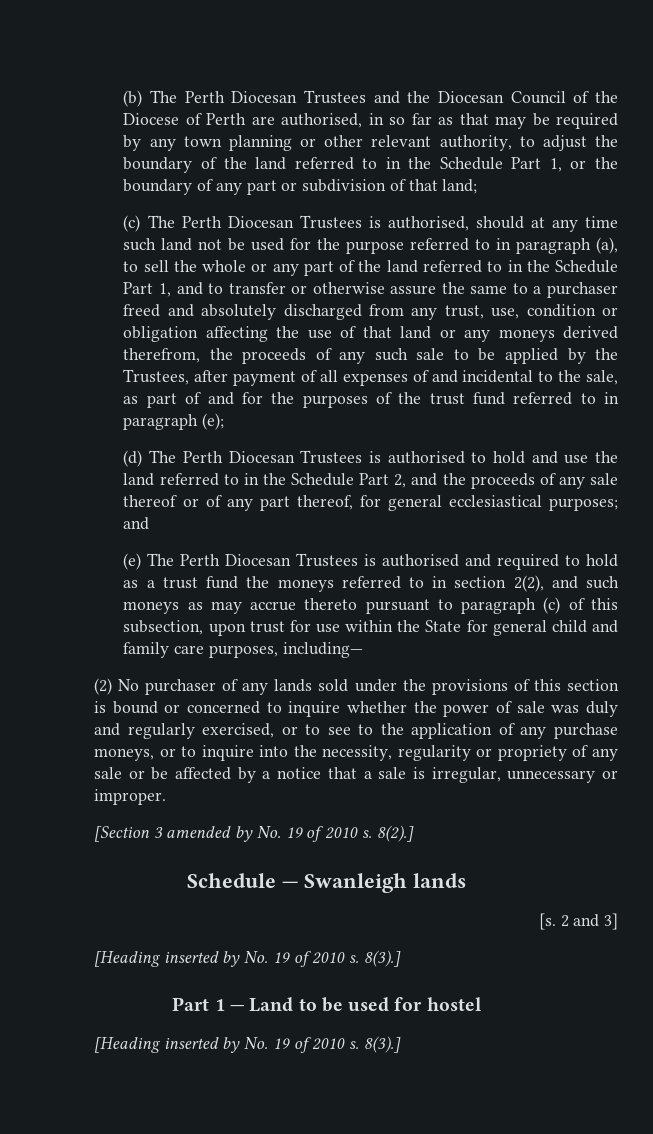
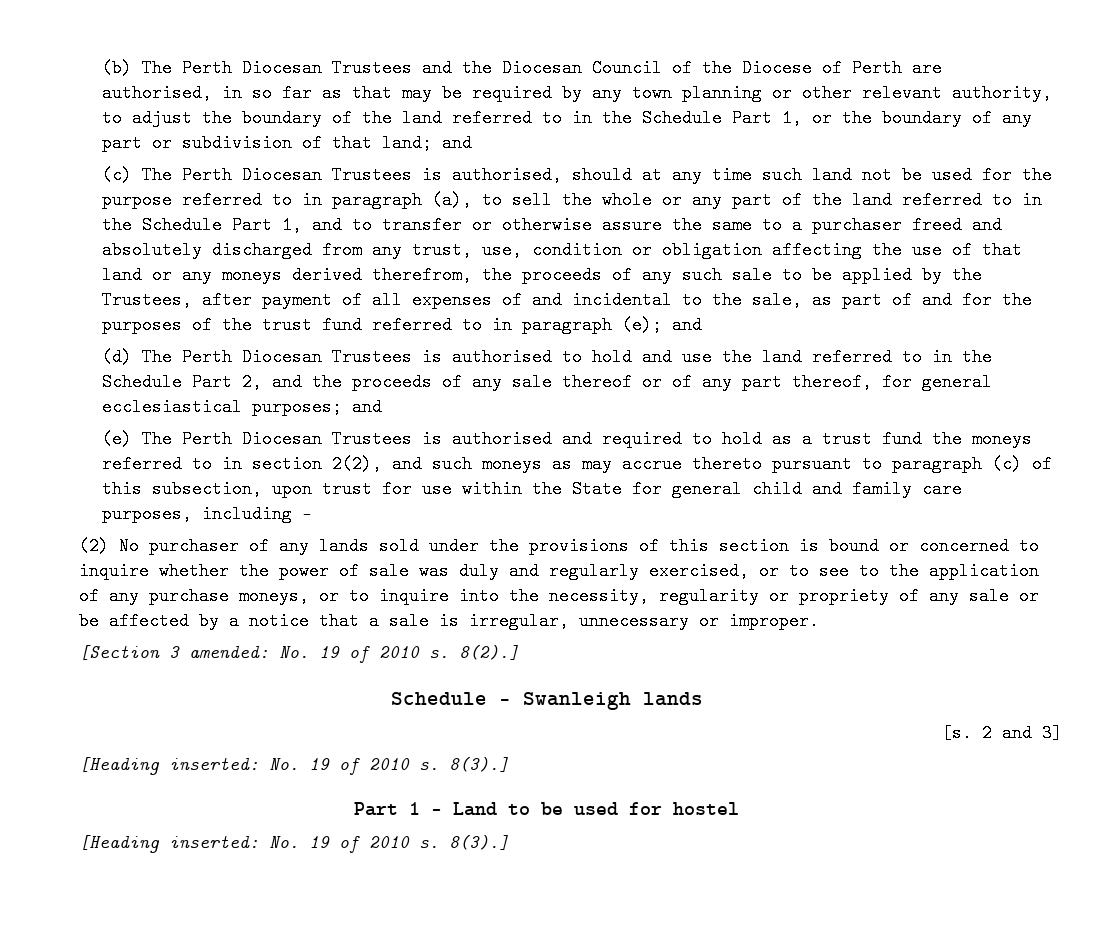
- (b) The Perth Diocesan Trustees and the Diocesan Council of the Diocese of Perth are authorised, in so far as that may be required by any town planning or other relevant authority, to adjust the boundary of the land referred to in the Schedule Part 1, or the boundary of any part or subdivision of that land;
+ (b) The Perth Diocesan Trustees and the Diocesan Council of the Diocese of Perth are authorised, in so far as that may be required by any town planning or other relevant authority, to adjust the boundary of the land referred to in the Schedule Part 1, or the boundary of any part or subdivision of that land; and
- (c) The Perth Diocesan Trustees is authorised, should at any time such land not be used for the purpose referred to in paragraph (a), to sell the whole or any part of the land referred to in the Schedule Part 1, and to transfer or otherwise assure the same to a purchaser freed and absolutely discharged from any trust, use, condition or obligation affecting the use of that land or any moneys derived therefrom, the proceeds of any such sale to be applied by the Trustees, after payment of all expenses of and incidental to the sale, as part of and for the purposes of the trust fund referred to in paragraph (e);
+ (c) The Perth Diocesan Trustees is authorised, should at any time such land not be used for the purpose referred to in paragraph (a), to sell the whole or any part of the land referred to in the Schedule Part 1, and to transfer or otherwise assure the same to a purchaser freed and absolutely discharged from any trust, use, condition or obligation affecting the use of that land or any moneys derived therefrom, the proceeds of any such sale to be applied by the Trustees, after payment of all expenses of and incidental to the sale, as part of and for the purposes of the trust fund referred to in paragraph (e); and
- (e) The Perth Diocesan Trustees is authorised and required to hold as a trust fund the moneys referred to in section 2(2), and such moneys as may accrue thereto pursuant to paragraph (c) of this subsection, upon trust for use within the State for general child and family care purposes, including—
+ (e) The Perth Diocesan Trustees is authorised and required to hold as a trust fund the moneys referred to in section 2(2), and such moneys as may accrue thereto pursuant to paragraph (c) of this subsection, upon trust for use within the State for general child and family care purposes, including —
- [Section 3 amended by No. 19 of 2010 s.
+ [Section 3 amended: No. 19 of 2010 s.
  2 and 3]
- [Heading inserted by No. 19 of 2010 s.
+ [Heading inserted: No. 19 of 2010 s.
  Part 1 — Land to be used for hostel
- [Heading inserted by No. 19 of 2010 s.
+ [Heading inserted: No. 19 of 2010 s.

